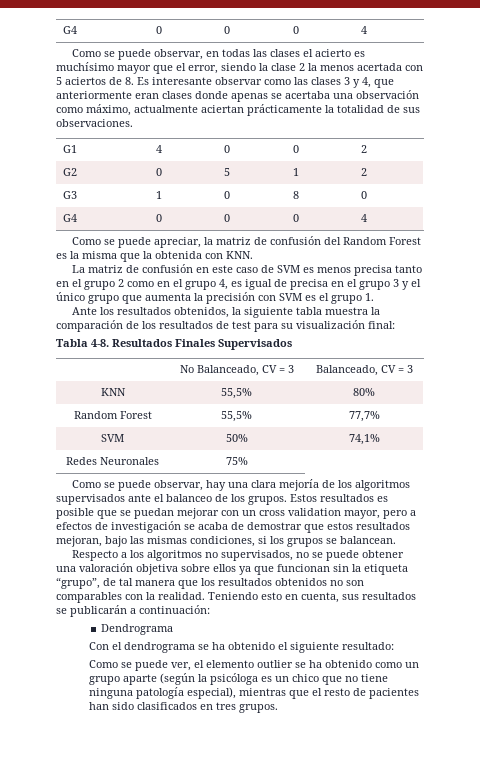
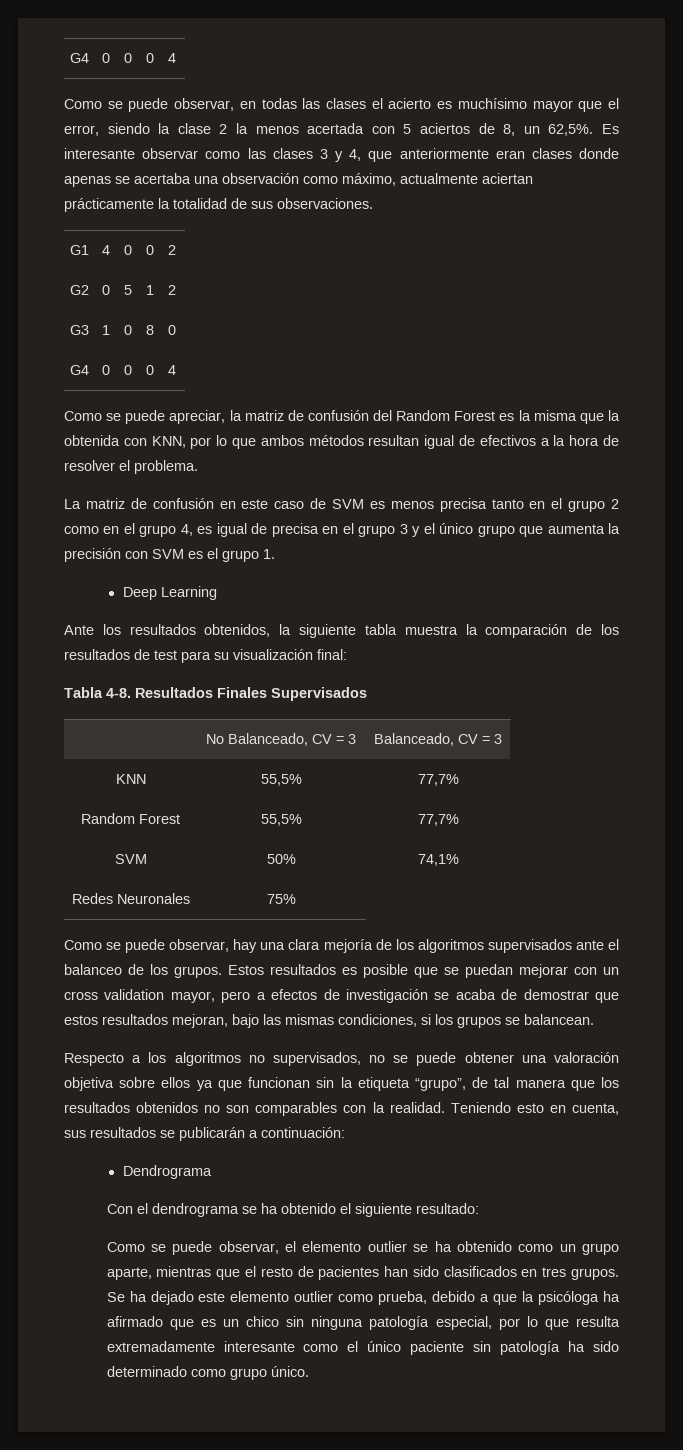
- Como se puede observar, en todas las clases el acierto es muchísimo mayor que el error, siendo la clase 2 la menos acertada con 5 aciertos de 8. Es interesante observar como las clases 3 y 4, que anteriormente eran clases donde apenas se acertaba una observación como máximo, actualmente aciertan prácticamente la totalidad de sus observaciones.
+ Como se puede observar, en todas las clases el acierto es muchísimo mayor que el error, siendo la clase 2 la menos acertada con 5 aciertos de 8, un 62,5%. Es interesante observar como las clases 3 y 4, que anteriormente eran clases donde apenas se acertaba una observación como máximo, actualmente aciertan prácticamente la totalidad de sus observaciones.
- Como se puede apreciar, la matriz de confusión del Random Forest es la misma que la obtenida con KNN.
+ Como se puede apreciar, la matriz de confusión del Random Forest es la misma que la obtenida con KNN, por lo que ambos métodos resultan igual de efectivos a la hora de resolver el problema.
+ Deep Learning
- KNN | 55,5% | 80%
+ KNN | 55,5% | 77,7%
- Como se puede ver, el elemento outlier se ha obtenido como un grupo aparte (según la psicóloga es un chico que no tiene ninguna patología especial), mientras que el resto de pacientes han sido clasificados en tres grupos.
+ Como se puede observar, el elemento outlier se ha obtenido como un grupo aparte, mientras que el resto de pacientes han sido clasificados en tres grupos.
+ Se ha dejado este elemento outlier como prueba, debido a que la psicóloga ha afirmado que es un chico sin ninguna patología especial, por lo que resulta extremadamente interesante como el único paciente sin patología ha sido determinado como grupo único.

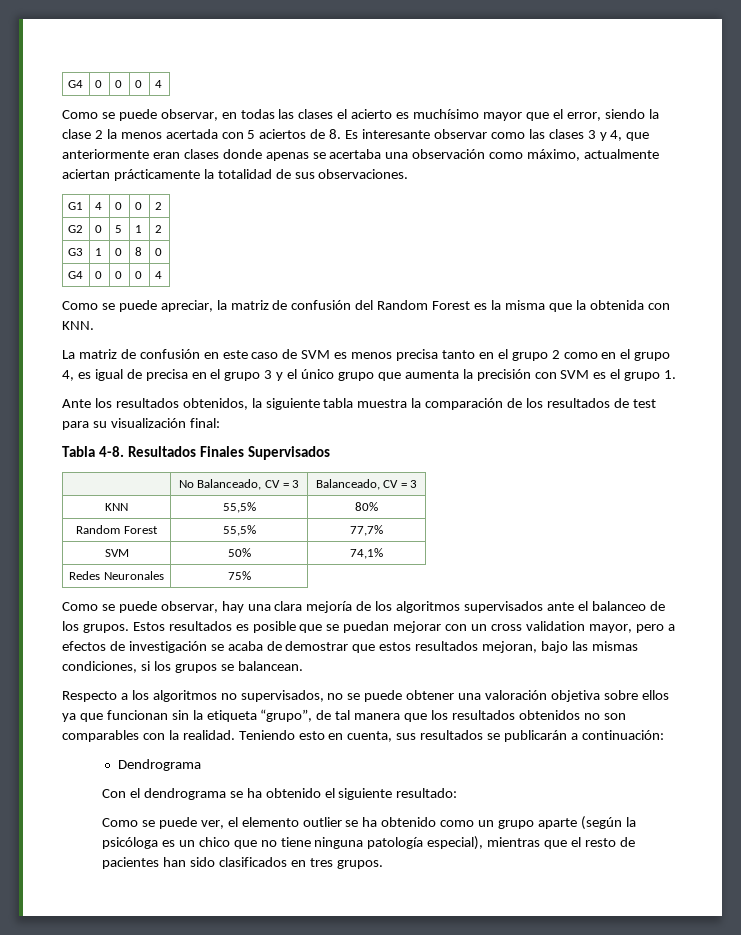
- Como se puede observar, en todas las clases el acierto es muchísimo mayor que el error, siendo la clase 2 la menos acertada con 5 aciertos de 8, un 62,5%. Es interesante observar como las clases 3 y 4, que anteriormente eran clases donde apenas se acertaba una observación como máximo, actualmente aciertan prácticamente la totalidad de sus observaciones.
+ Como se puede observar, en todas las clases el acierto es muchísimo mayor que el error, siendo la clase 2 la menos acertada con 5 aciertos de 8. Es interesante observar como las clases 3 y 4, que anteriormente eran clases donde apenas se acertaba una observación como máximo, actualmente aciertan prácticamente la totalidad de sus observaciones.
- Como se puede apreciar, la matriz de confusión del Random Forest es la misma que la obtenida con KNN, por lo que ambos métodos resultan igual de efectivos a la hora de resolver el problema.
+ Como se puede apreciar, la matriz de confusión del Random Forest es la misma que la obtenida con KNN.
- Deep Learning
- KNN | 55,5% | 77,7%
+ KNN | 55,5% | 80%
- Como se puede observar, el elemento outlier se ha obtenido como un grupo aparte, mientras que el resto de pacientes han sido clasificados en tres grupos. Se ha dejado este elemento outlier como prueba, debido a que la psicóloga ha afirmado que es un chico sin ninguna patología especial, por lo que resulta extremadamente interesante como el único paciente sin patología ha sido determinado como grupo único.
+ Como se puede ver, el elemento outlier se ha obtenido como un grupo aparte (según la psicóloga es un chico que no tiene ninguna patología especial), mientras que el resto de pacientes han sido clasificados en tres grupos.

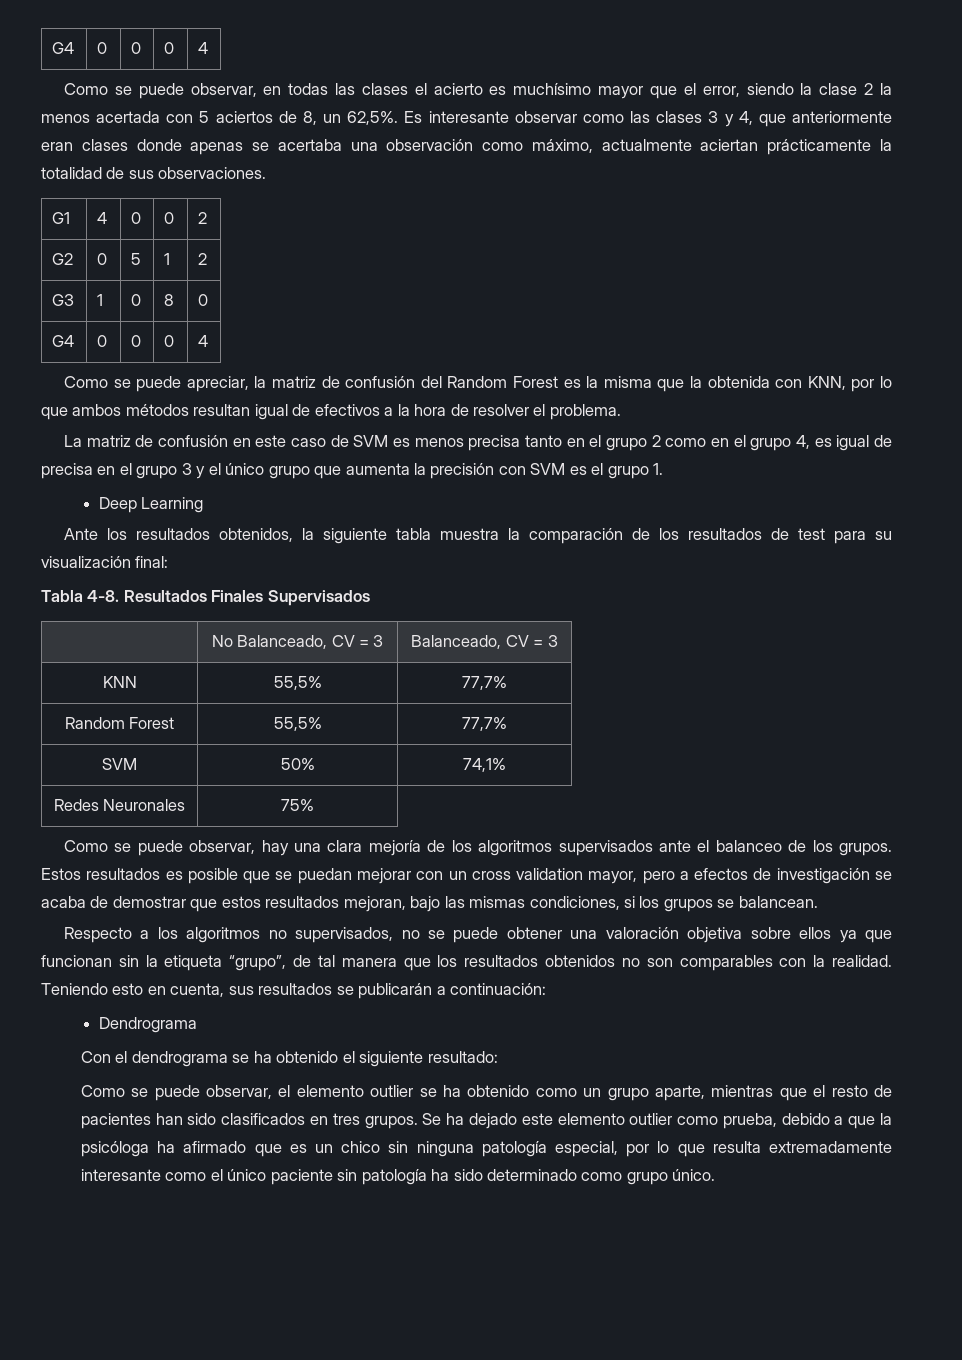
- Como se puede observar, en todas las clases el acierto es muchísimo mayor que el error, siendo la clase 2 la menos acertada con 5 aciertos de 8. Es interesante observar como las clases 3 y 4, que anteriormente eran clases donde apenas se acertaba una observación como máximo, actualmente aciertan prácticamente la totalidad de sus observaciones.
+ Como se puede observar, en todas las clases el acierto es muchísimo mayor que el error, siendo la clase 2 la menos acertada con 5 aciertos de 8, un 62,5%. Es interesante observar como las clases 3 y 4, que anteriormente eran clases donde apenas se acertaba una observación como máximo, actualmente aciertan prácticamente la totalidad de sus observaciones.
- Como se puede apreciar, la matriz de confusión del Random Forest es la misma que la obtenida con KNN.
+ Como se puede apreciar, la matriz de confusión del Random Forest es la misma que la obtenida con KNN, por lo que ambos métodos resultan igual de efectivos a la hora de resolver el problema.
+ Deep Learning
- KNN | 55,5% | 80%
+ KNN | 55,5% | 77,7%
- Como se puede ver, el elemento outlier se ha obtenido como un grupo aparte (según la psicóloga es un chico que no tiene ninguna patología especial), mientras que el resto de pacientes han sido clasificados en tres grupos.
+ Como se puede observar, el elemento outlier se ha obtenido como un grupo aparte, mientras que el resto de pacientes han sido clasificados en tres grupos.
+ Se ha dejado este elemento outlier como prueba, debido a que la psicóloga ha afirmado que es un chico sin ninguna patología especial, por lo que resulta extremadamente interesante como el único paciente sin patología ha sido determinado como grupo único.

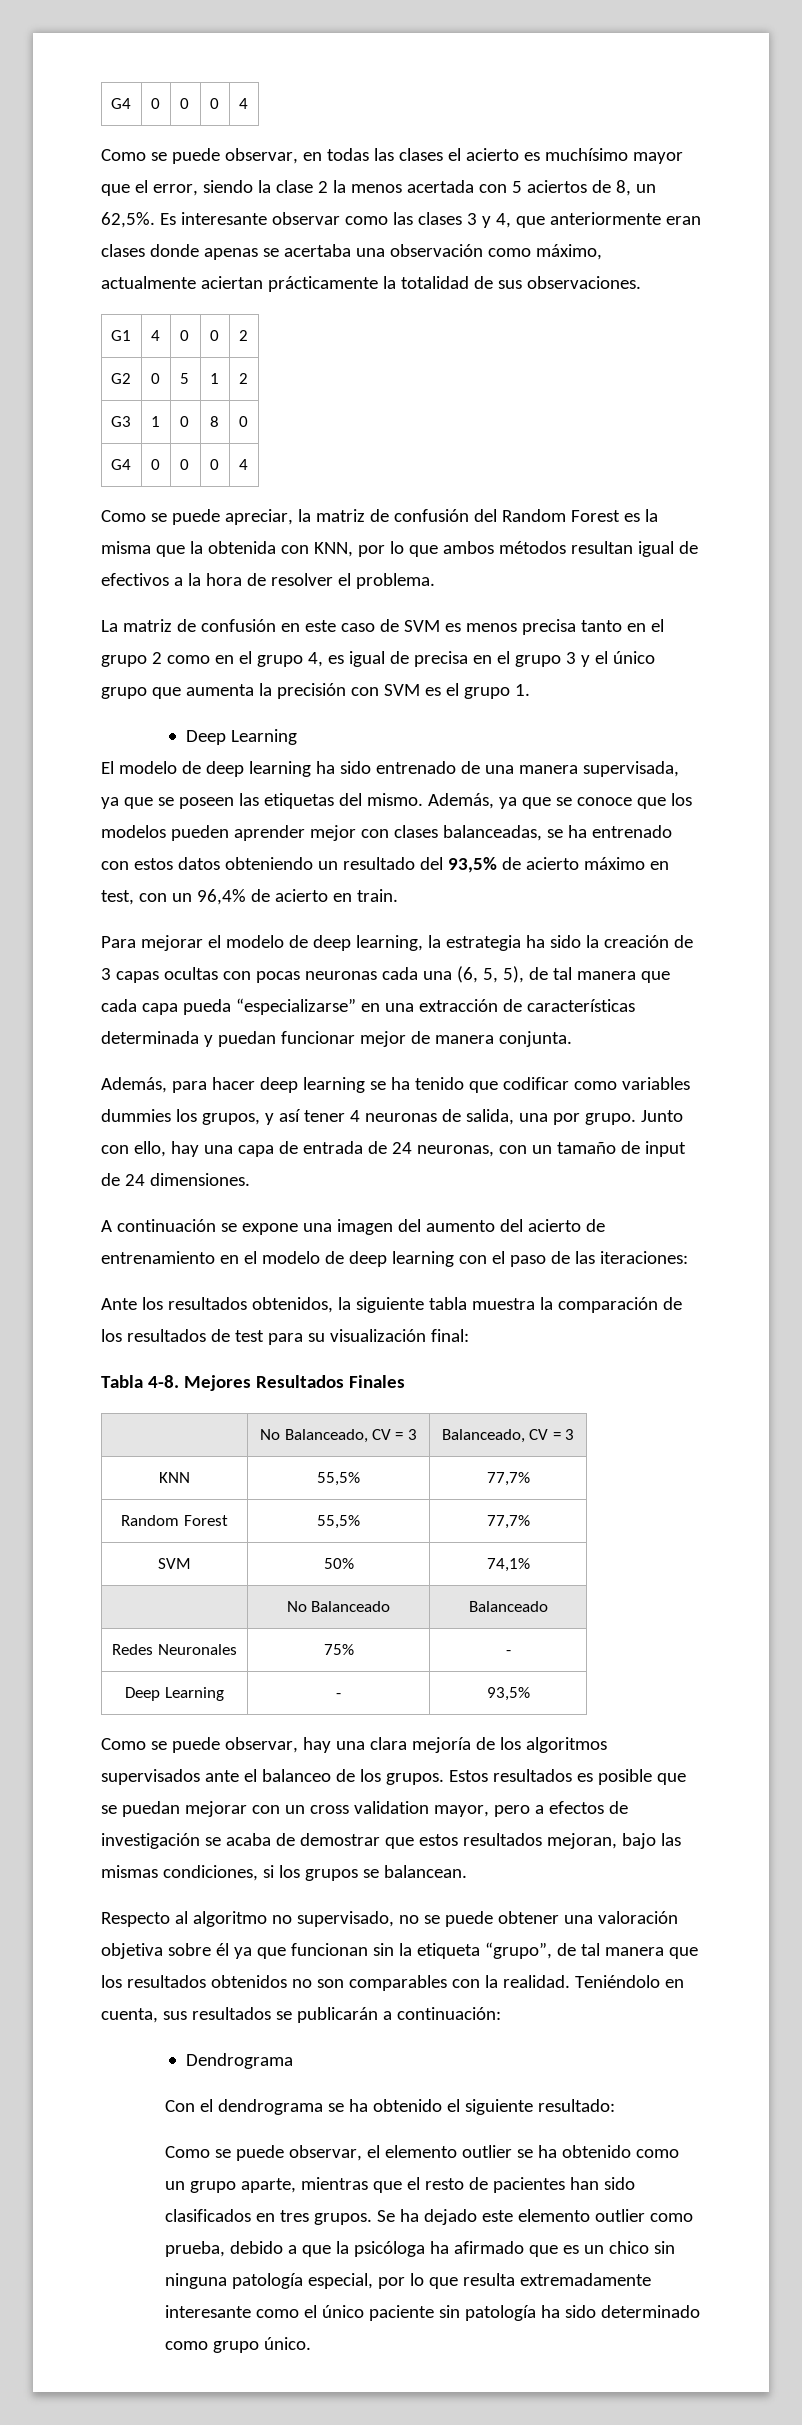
+ El modelo de deep learning ha sido entrenado de una manera supervisada, ya que se poseen las etiquetas del mismo. Además, ya que se conoce que los modelos pueden aprender mejor con clases balanceadas, se ha entrenado con estos datos obteniendo un resultado del 93,5% de acierto máximo en test, con un 96,4% de acierto en train.
+ Para mejorar el modelo de deep learning, la estrategia ha sido la creación de 3 capas ocultas con pocas neuronas cada una (6, 5, 5), de tal manera que cada capa pueda “especializarse” en una extracción de características determinada y puedan funcionar mejor de manera conjunta.
+ Además, para hacer deep learning se ha tenido que codificar como variables dummies los grupos, y así tener 4 neuronas de salida, una por grupo. Junto con ello, hay una capa de entrada de 24 neuronas, con un tamaño de input de 24 dimensiones.
+ A continuación se expone una imagen del aumento del acierto de entrenamiento en el modelo de deep learning con el paso de las iteraciones:
- Resultados Finales Supervisados
+ Mejores Resultados Finales
+ | No Balanceado | Balanceado
- Redes Neuronales | 75%
+ Redes Neuronales | 75% | -
+ Deep Learning | - | 93,5%
- Respecto a los algoritmos no supervisados, no se puede obtener una valoración objetiva sobre ellos ya que funcionan sin la etiqueta “grupo”, de tal manera que los resultados obtenidos no son comparables con la realidad.
+ Respecto al algoritmo no supervisado, no se puede obtener una valoración objetiva sobre él ya que funcionan sin la etiqueta “grupo”, de tal manera que los resultados obtenidos no son comparables con la realidad.
- Teniendo esto en cuenta, sus resultados se publicarán a continuación:
+ Teniéndolo en cuenta, sus resultados se publicarán a continuación:

